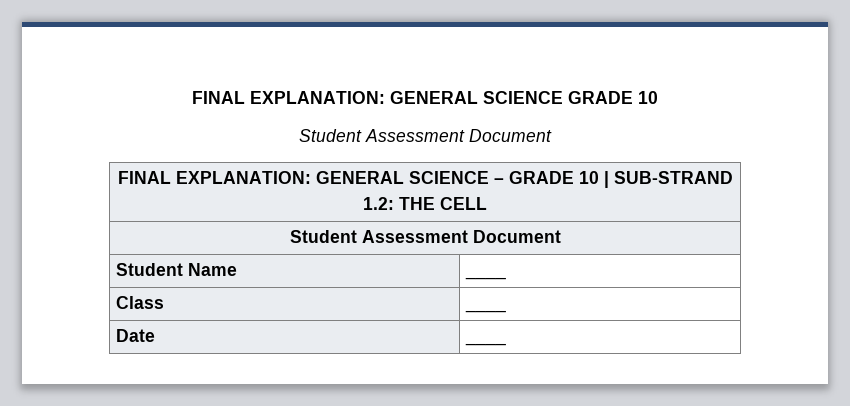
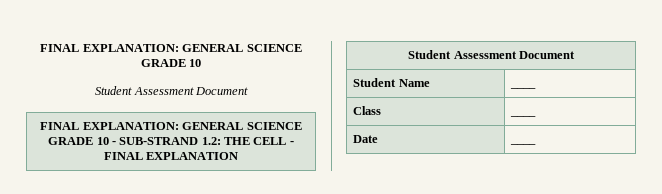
- FINAL EXPLANATION: GENERAL SCIENCE – GRADE 10 | SUB-STRAND 1.2: THE CELL
+ FINAL EXPLANATION: GENERAL SCIENCE GRADE 10 - SUB-STRAND 1.2: THE CELL - FINAL EXPLANATION

